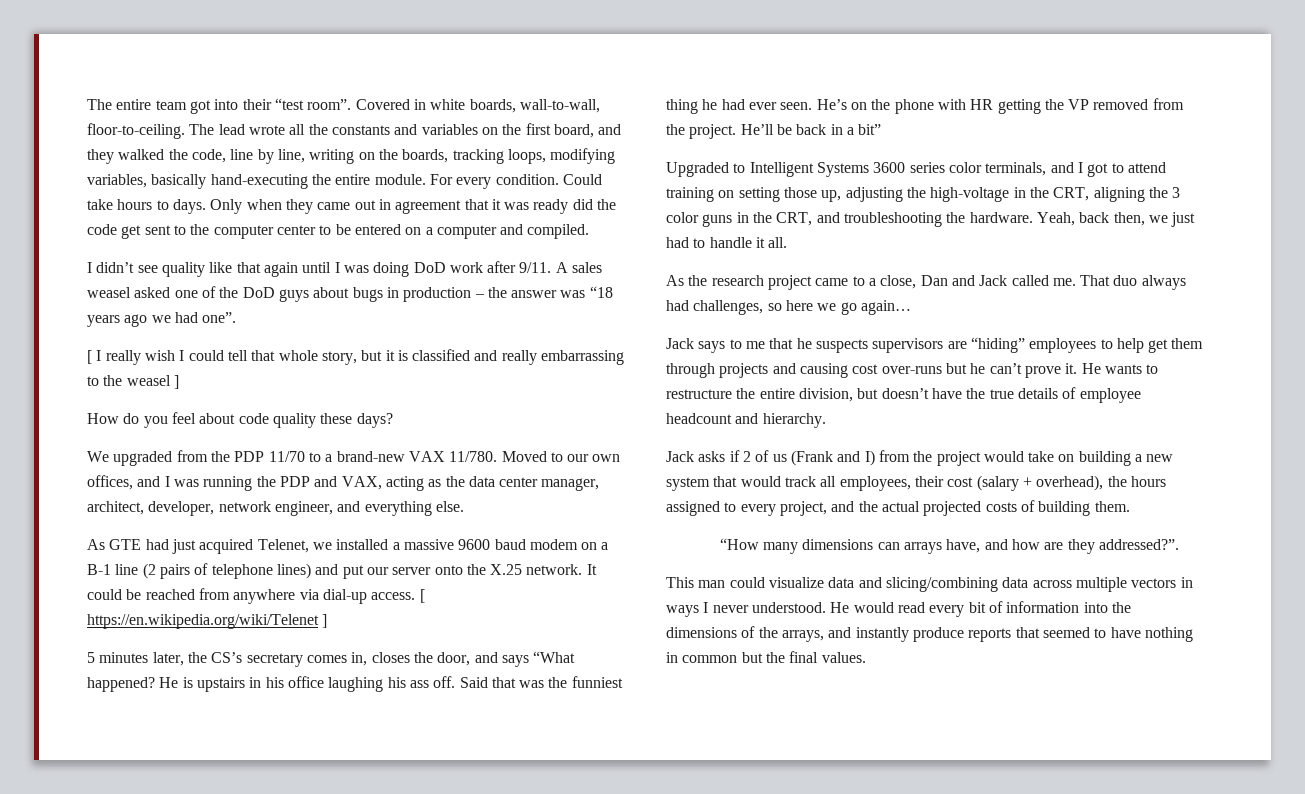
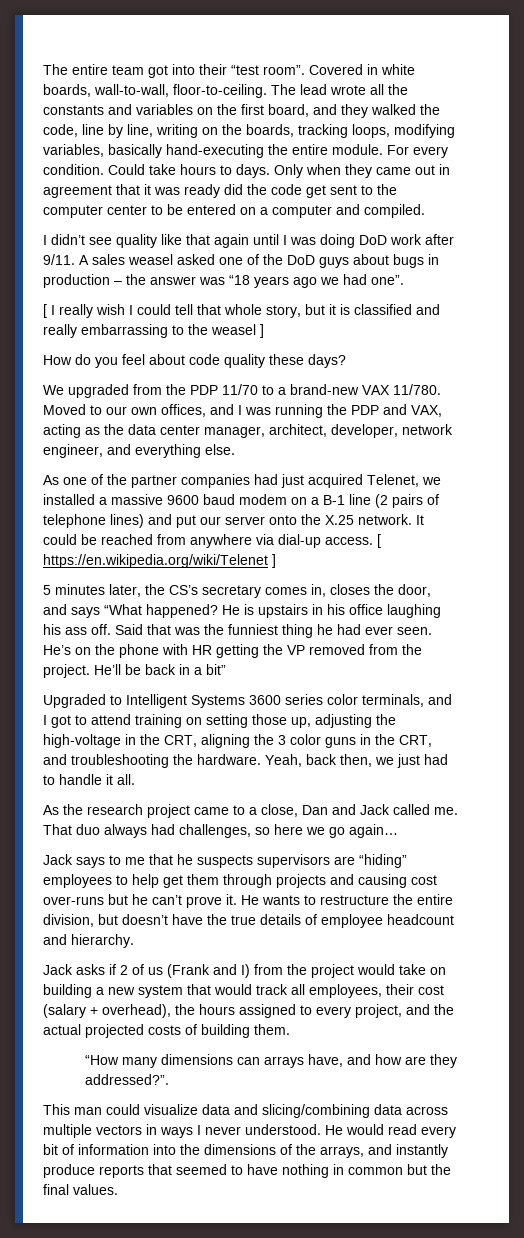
- As GTE had just acquired Telenet, we installed a massive 9600 baud modem on a B-1 line (2 pairs of telephone lines) and put our server onto the X.25 network.
+ As one of the partner companies had just acquired Telenet, we installed a massive 9600 baud modem on a B-1 line (2 pairs of telephone lines) and put our server onto the X.25 network.

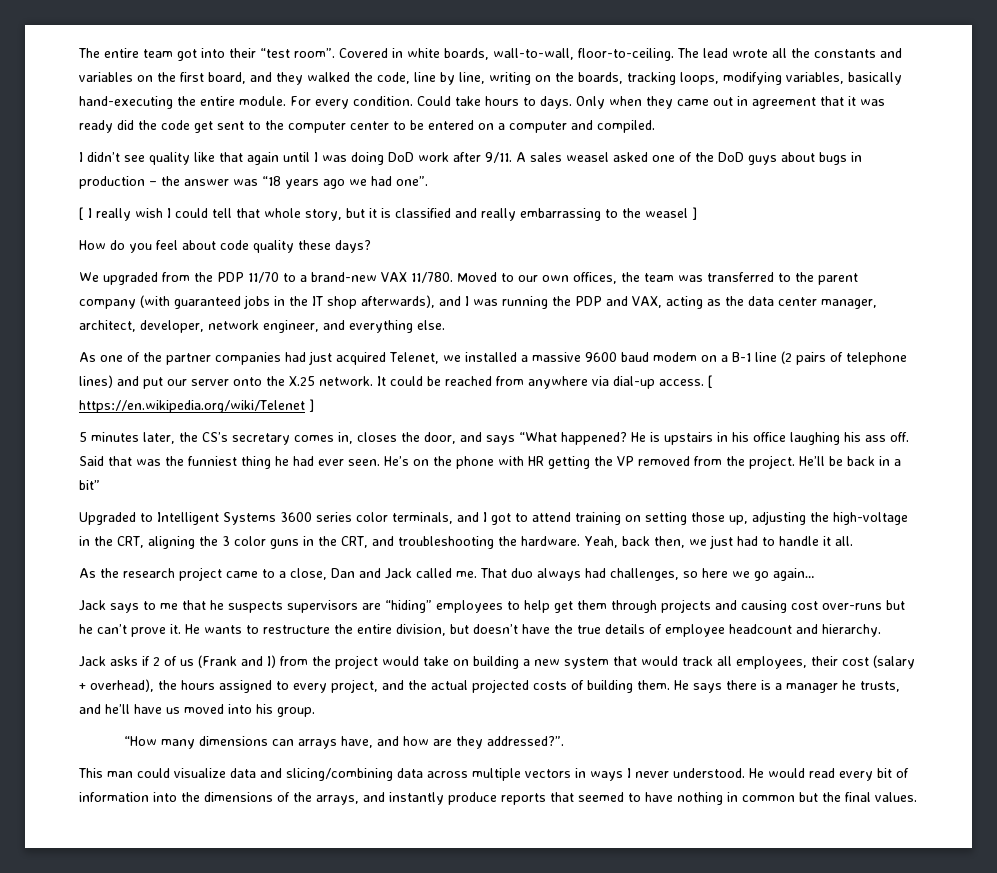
- Moved to our own offices, and I was running the PDP and VAX, acting as the data center manager, architect, developer, network engineer, and everything else.
+ Moved to our own offices, the team was transferred to the parent company (with guaranteed jobs in the IT shop afterwards), and I was running the PDP and VAX, acting as the data center manager, architect, developer, network engineer, and everything else.
+ He says there is a manager he trusts, and he’ll have us moved into his group.

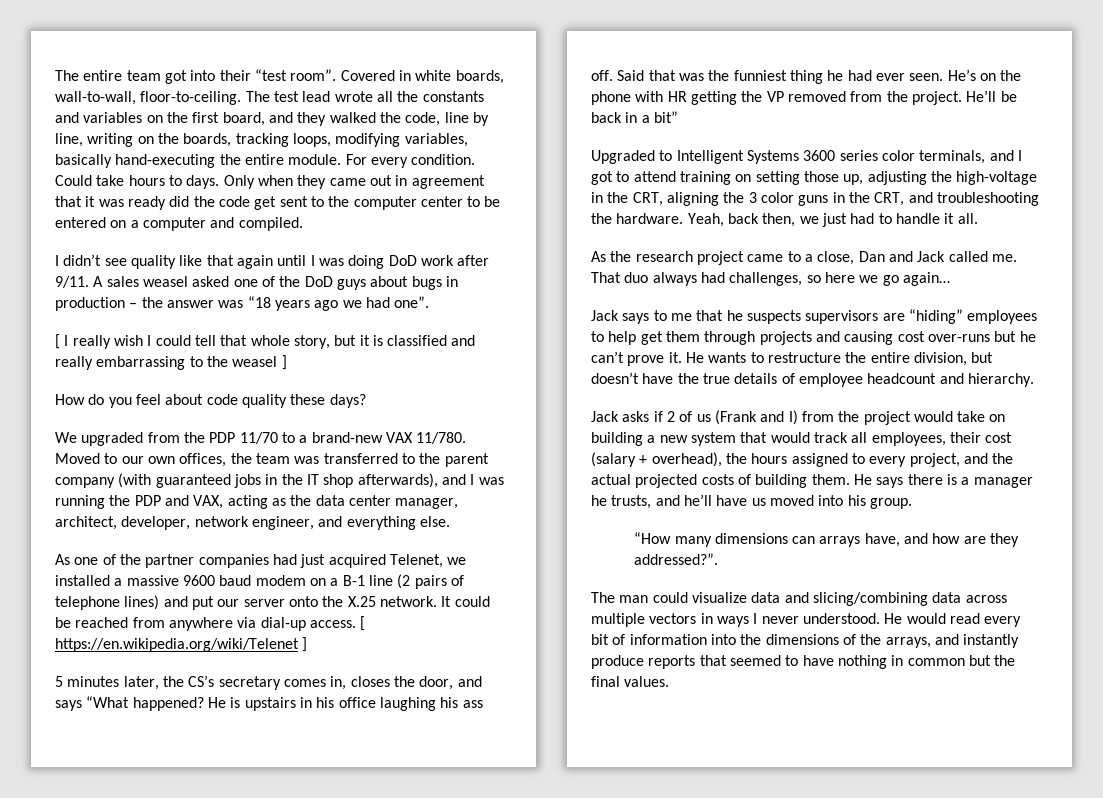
- The lead wrote all the constants and variables on the first board, and they walked the code, line by line, writing on the boards, tracking loops, modifying variables, basically hand-executing the entire module.
+ The test lead wrote all the constants and variables on the first board, and they walked the code, line by line, writing on the boards, tracking loops, modifying variables, basically hand-executing the entire module.
- This man could visualize data and slicing/combining data across multiple vectors in ways I never understood.
+ The man could visualize data and slicing/combining data across multiple vectors in ways I never understood.

